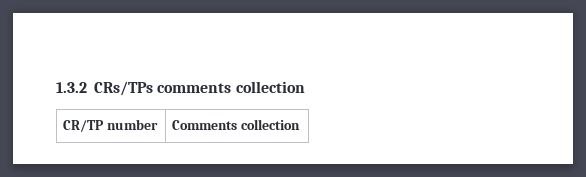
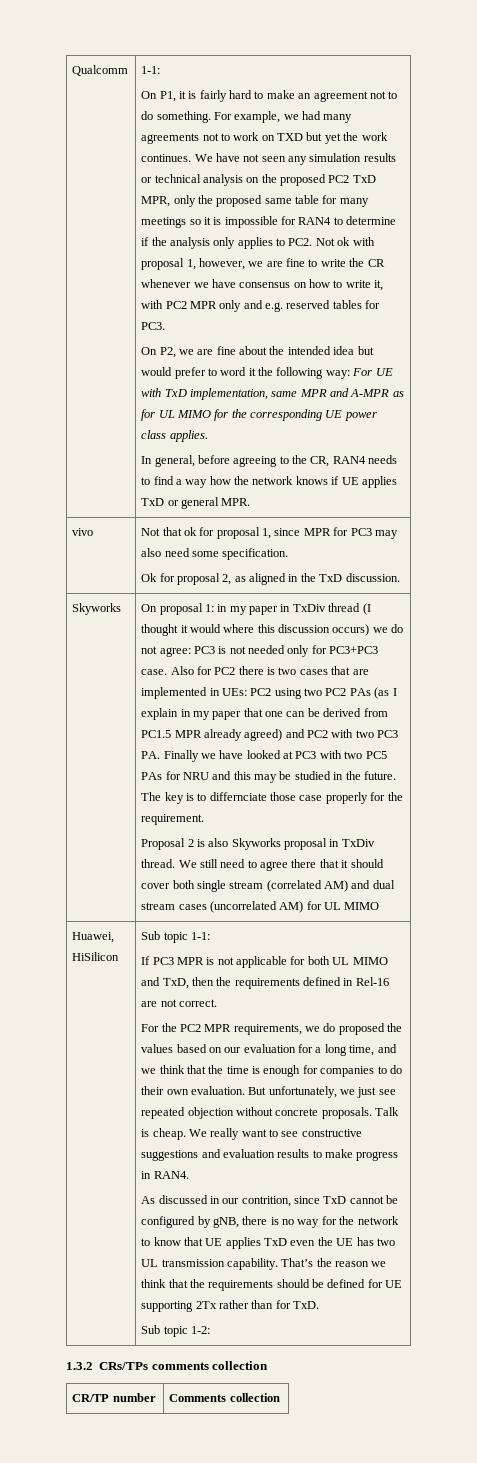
+ Qualcomm | 1-1:
+ On P1, it is fairly hard to make an agreement not to do something. For example, we had many agreements not to work on TXD but yet the work continues. We have not seen any simulation results or technical analysis on the proposed PC2 TxD MPR, only the proposed same table for many meetings so it is impossible for RAN4 to determine if the analysis only applies to PC2. Not ok with proposal 1, however, we are fine to write the CR whenever we have consensus on how to write it, with PC2 MPR only and e.g. reserved tables for PC3.
+ On P2, we are fine about the intended idea but would prefer to word it the following way: For UE with TxD implementation, same MPR and A-MPR as for UL MIMO for the corresponding UE power class applies.
+ In general, before agreeing to the CR, RAN4 needs to find a way how the network knows if UE applies TxD or general MPR.
+ vivo | Not that ok for proposal 1, since MPR for PC3 may also need some specification.
+ Ok for proposal 2, as aligned in the TxD discussion.
+ Skyworks | On proposal 1: in my paper in TxDiv thread (I thought it would where this discussion occurs) we do not agree: PC3 is not needed only for PC3+PC3 case. Also for PC2 there is two cases that are implemented in UEs: PC2 using two PC2 PAs (as I explain in my paper that one can be derived from PC1.5 MPR already agreed) and PC2 with two PC3 PA. Finally we have looked at PC3 with two PC5 PAs for NRU and this may be studied in the future. The key is to differnciate those case properly for the requirement.
+ Proposal 2 is also Skyworks proposal in TxDiv thread. We still need to agree there that it should cover both single stream (correlated AM) and dual stream cases (uncorrelated AM) for UL MIMO
+ Huawei, HiSilicon | Sub topic 1-1:
+ If PC3 MPR is not applicable for both UL MIMO and TxD, then the requirements defined in Rel-16 are not correct.
+ For the PC2 MPR requirements, we do proposed the values based on our evaluation for a long time, and we think that the time is enough for companies to do their own evaluation. But unfortunately, we just see repeated objection without concrete proposals. Talk is cheap. We really want to see constructive suggestions and evaluation results to make progress in RAN4.
+ As discussed in our contrition, since TxD cannot be configured by gNB, there is no way for the network to know that UE applies TxD even the UE has two UL transmission capability. That’s the reason we think that the requirements should be defined for UE supporting 2Tx rather than for TxD.
+ Sub topic 1-2:

